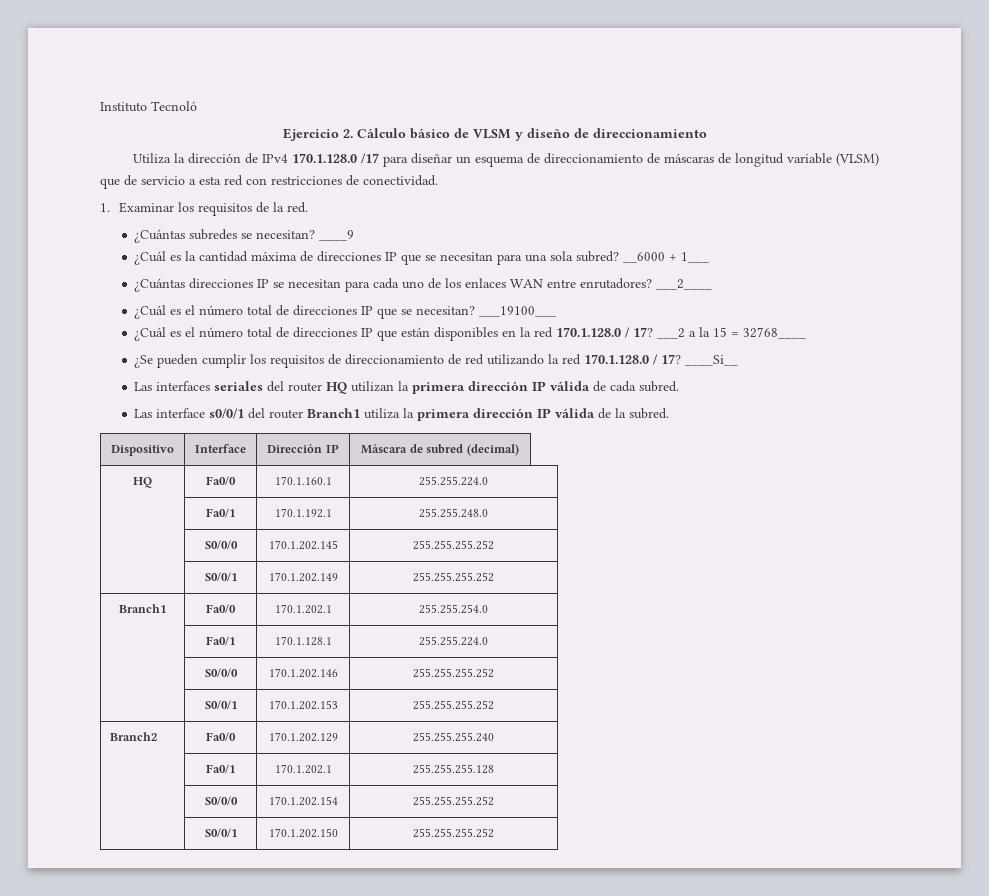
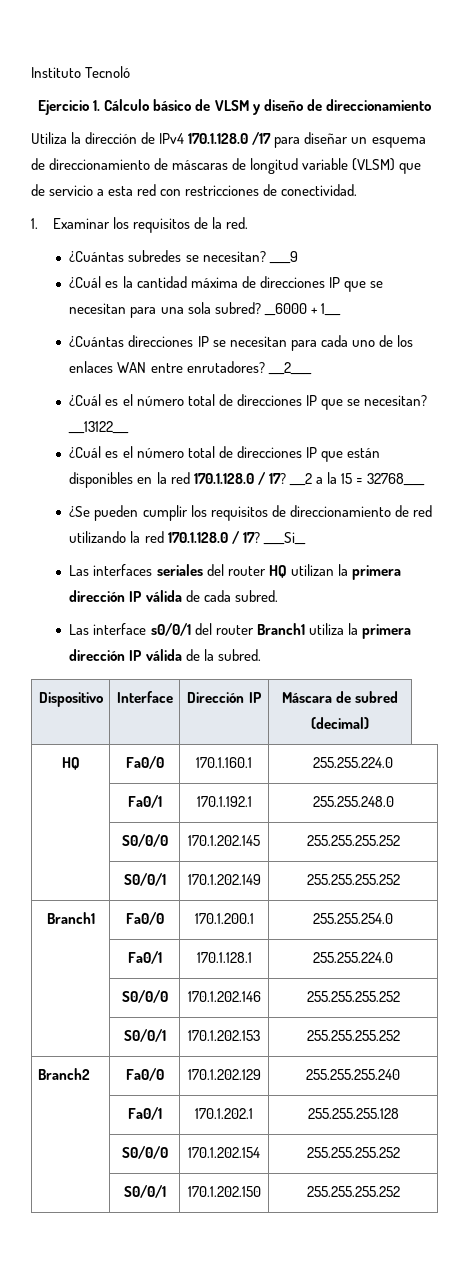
- Ejercicio 2. Cálculo básico de VLSM y diseño de direccionamiento
+ Ejercicio 1. Cálculo básico de VLSM y diseño de direccionamiento
- ___19100___
+ ___13122___
- Branch1 | Fa0/0 | 170.1.202.1 | 255.255.254.0
+ Branch1 | Fa0/0 | 170.1.200.1 | 255.255.254.0

